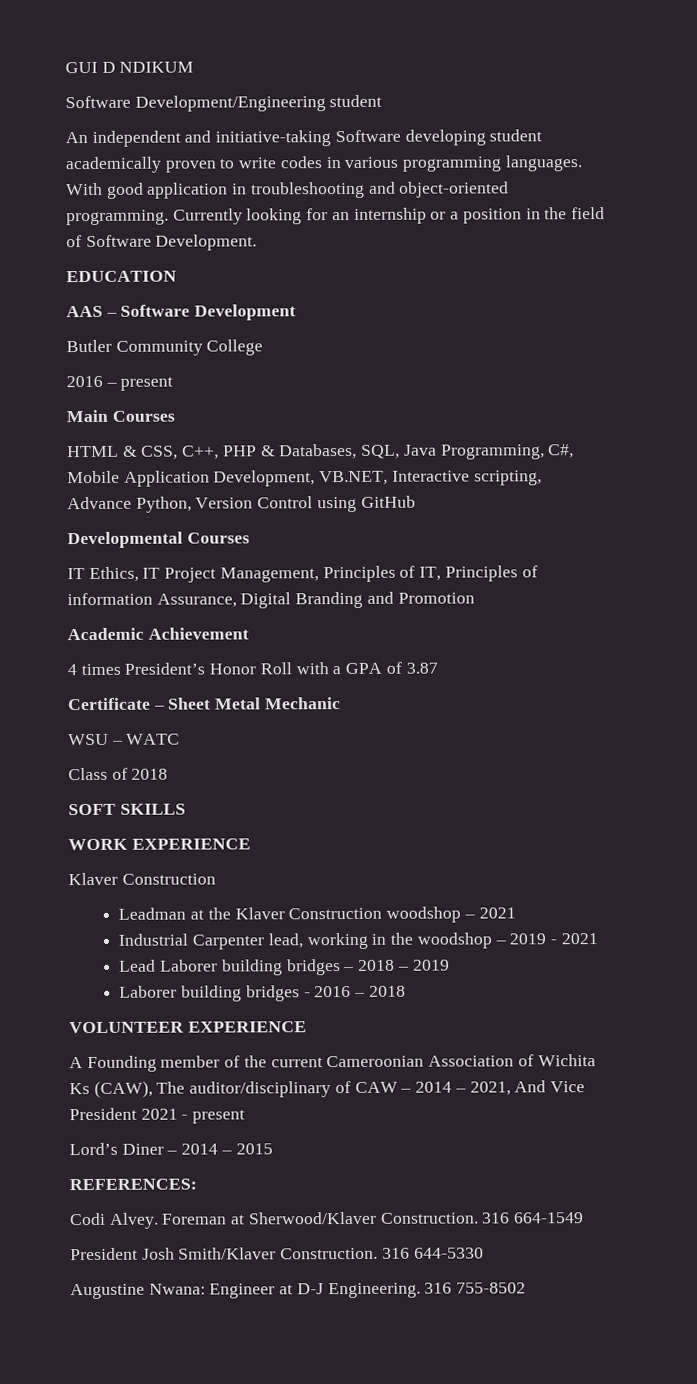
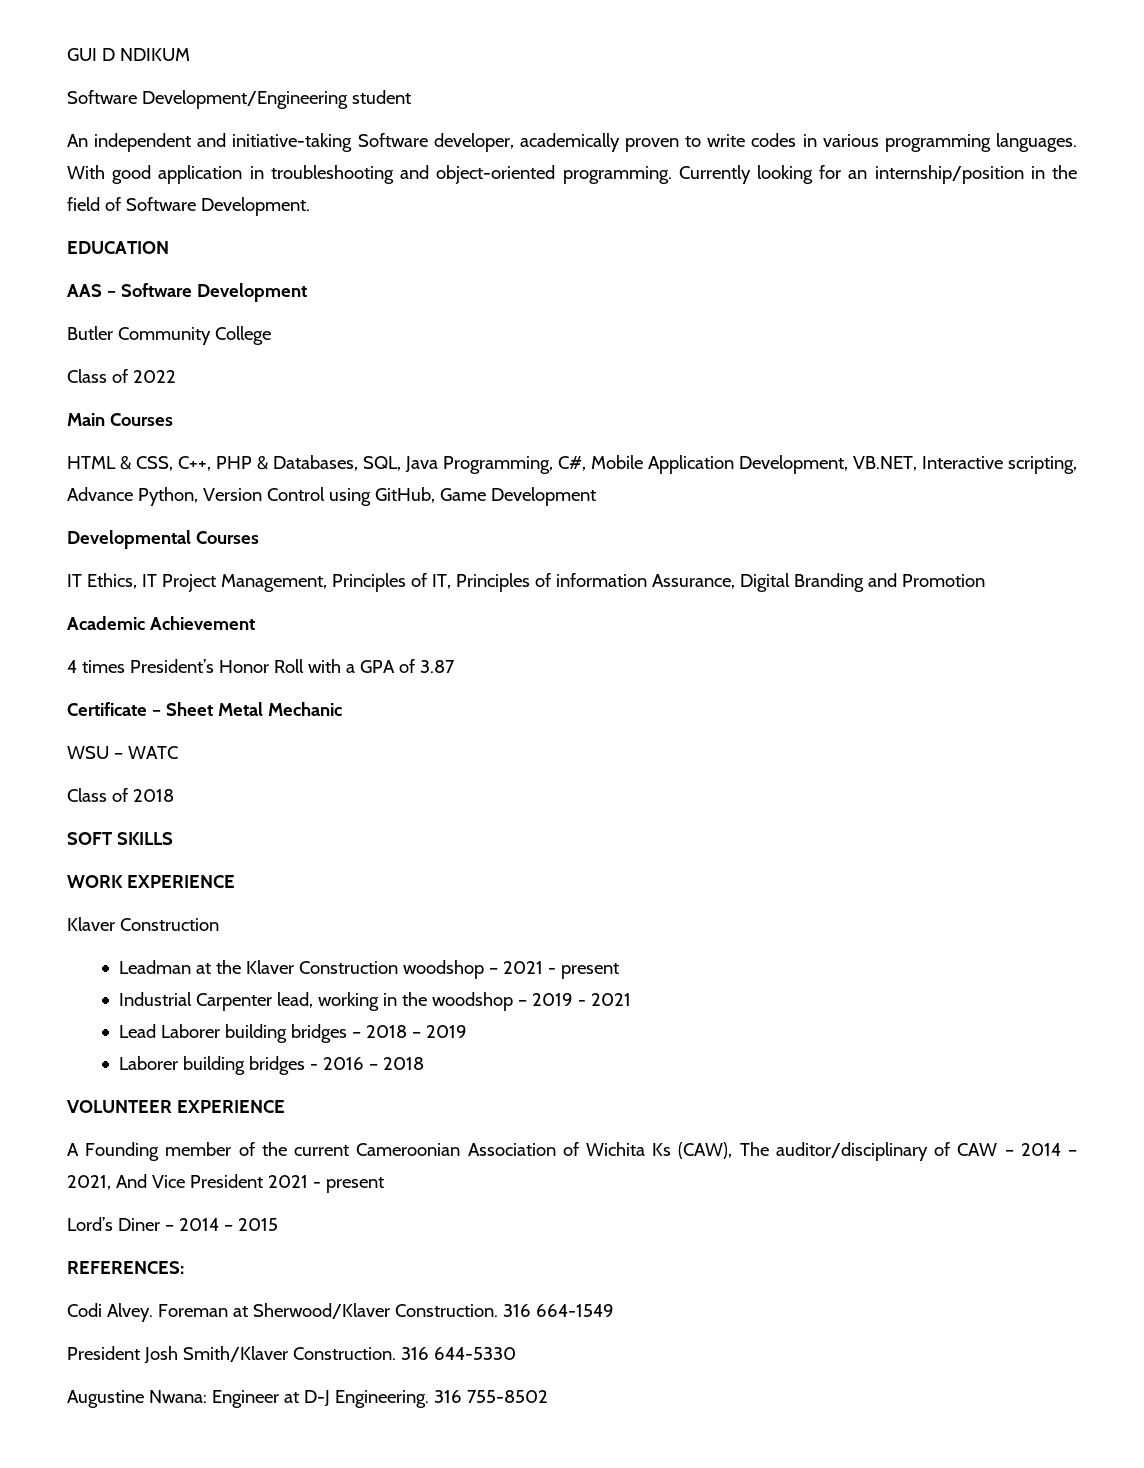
- An independent and initiative-taking Software developing student academically proven to write codes in various programming languages.
+ An independent and initiative-taking Software developer, academically proven to write codes in various programming languages.
- Currently looking for an internship or a position in the field of Software Development.
+ Currently looking for an internship/position in the field of Software Development.
- 2016 – present
+ Class of 2022
- HTML & CSS, C++, PHP & Databases, SQL, Java Programming, C#, Mobile Application Development, VB.NET, Interactive scripting, Advance Python, Version Control using GitHub
+ HTML & CSS, C++, PHP & Databases, SQL, Java Programming, C#, Mobile Application Development, VB.NET, Interactive scripting, Advance Python, Version Control using GitHub, Game Development
- Leadman at the Klaver Construction woodshop – 2021
+ Leadman at the Klaver Construction woodshop – 2021 - present

